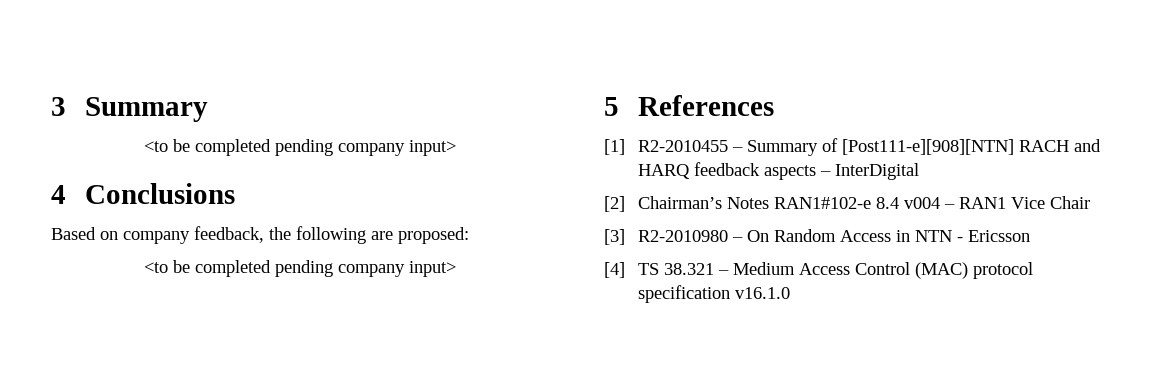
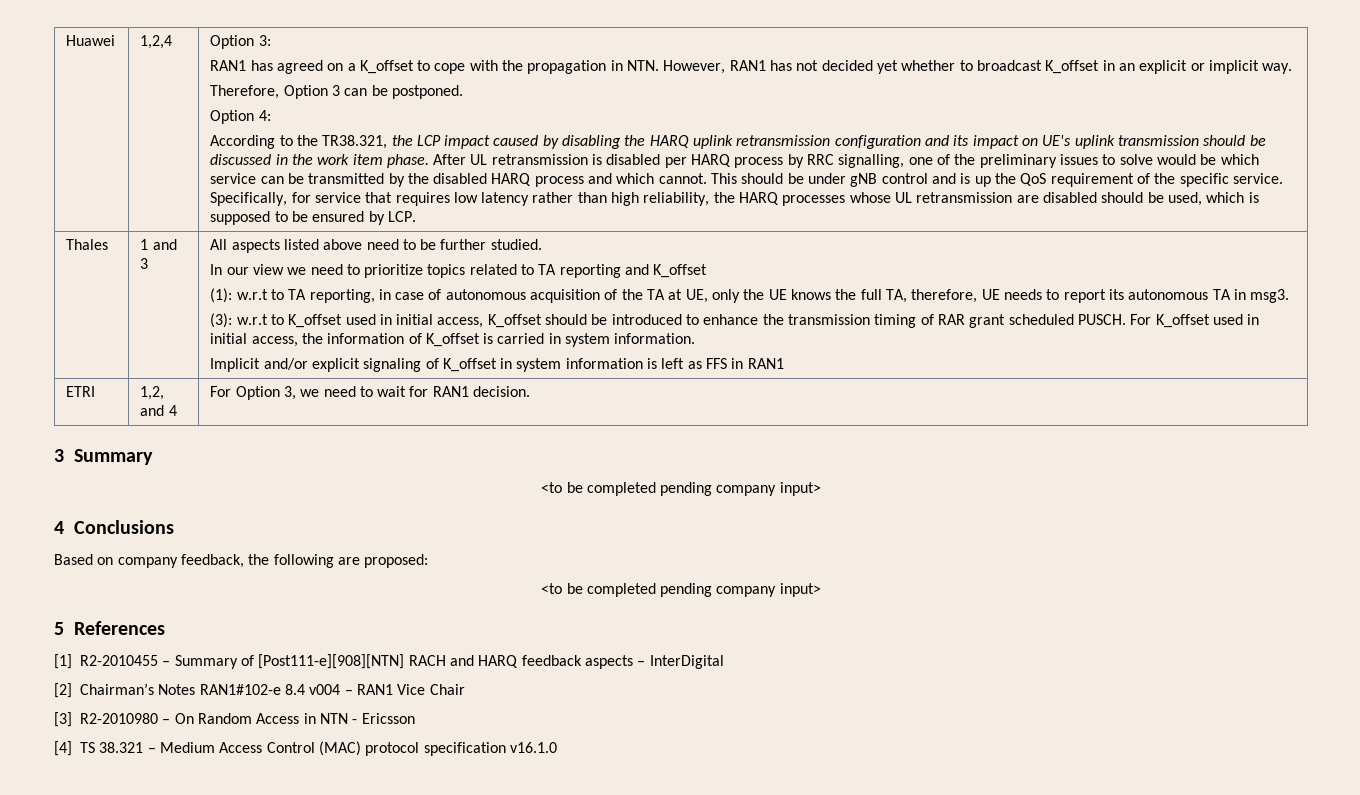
+ Huawei | 1,2,4 | Option 3:
+ RAN1 has agreed on a K_offset to cope with the propagation in NTN. However, RAN1 has not decided yet whether to broadcast K_offset in an explicit or implicit way.
+ Therefore, Option 3 can be postponed.
+ Option 4:
+ According to the TR38.321, the LCP impact caused by disabling the HARQ uplink retransmission configuration and its impact on UE's uplink transmission should be discussed in the work item phase. After UL retransmission is disabled per HARQ process by RRC signalling, one of the preliminary issues to solve would be which service can be transmitted by the disabled HARQ process and which cannot. This should be under gNB control and is up the QoS requirement of the specific service. Specifically, for service that requires low latency rather than high reliability, the HARQ processes whose UL retransmission are disabled should be used, which is supposed to be ensured by LCP.
+ Thales | 1 and 3 | All aspects listed above need to be further studied.
+ In our view we need to prioritize topics related to TA reporting and K_offset
+ (1): w.r.t to TA reporting, in case of autonomous acquisition of the TA at UE, only the UE knows the full TA, therefore, UE needs to report its autonomous TA in msg3.
+ (3): w.r.t to K_offset used in initial access, K_offset should be introduced to enhance the transmission timing of RAR grant scheduled PUSCH. For K_offset used in initial access, the information of K_offset is carried in system information.
+ Implicit and/or explicit signaling of K_offset in system information is left as FFS in RAN1
+ ETRI | 1,2, and 4 | For Option 3, we need to wait for RAN1 decision.

